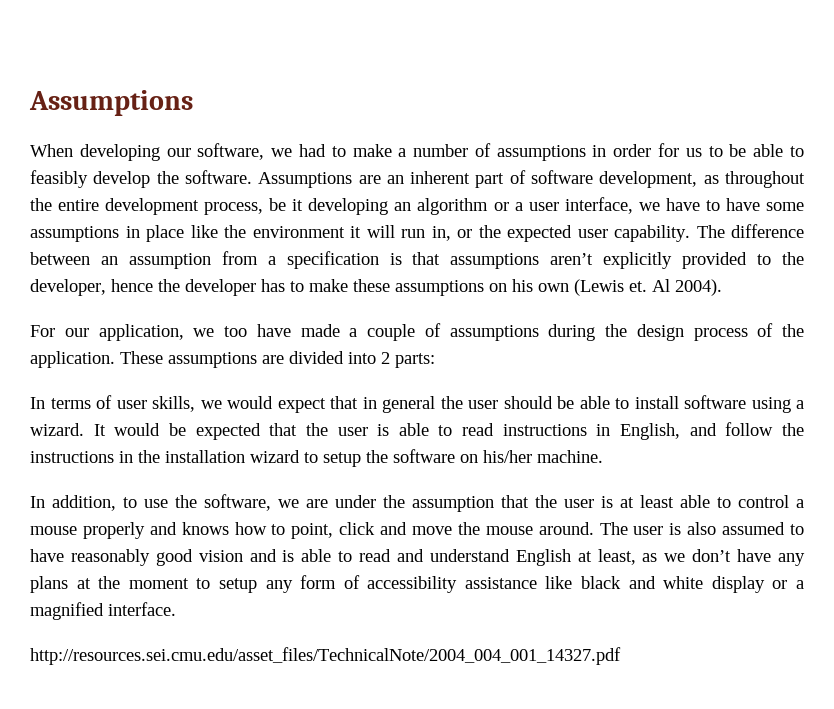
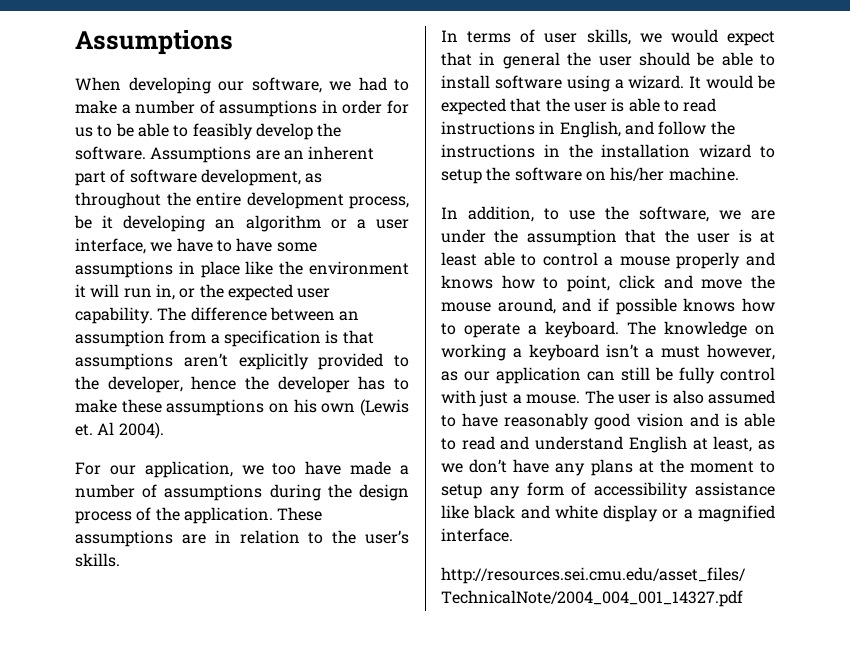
- For our application, we too have made a couple of assumptions during the design process of the application.
+ For our application, we too have made a number of assumptions during the design process of the application.
- These assumptions are divided into 2 parts:
+ These assumptions are in relation to the user’s skills.
- In addition, to use the software, we are under the assumption that the user is at least able to control a mouse properly and knows how to point, click and move the mouse around.
+ In addition, to use the software, we are under the assumption that the user is at least able to control a mouse properly and knows how to point, click and move the mouse around, and if possible knows how to operate a keyboard. The knowledge on working a keyboard isn’t a must however, as our application can still be fully control with just a mouse.

